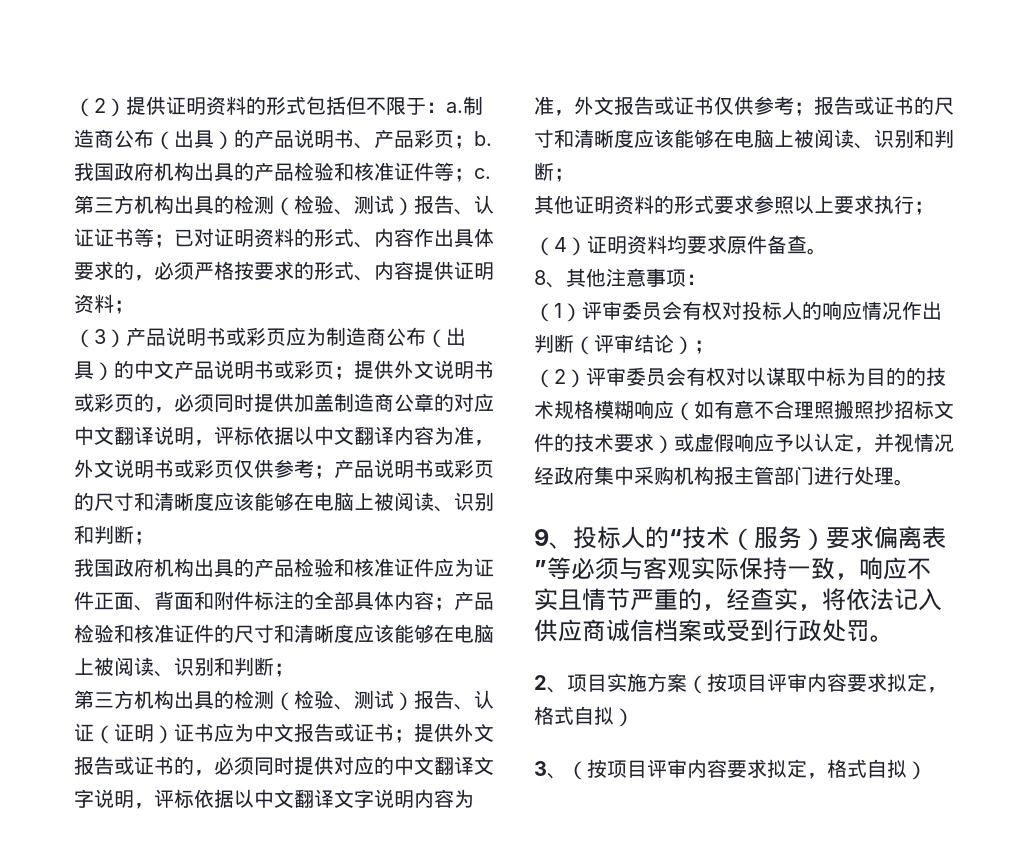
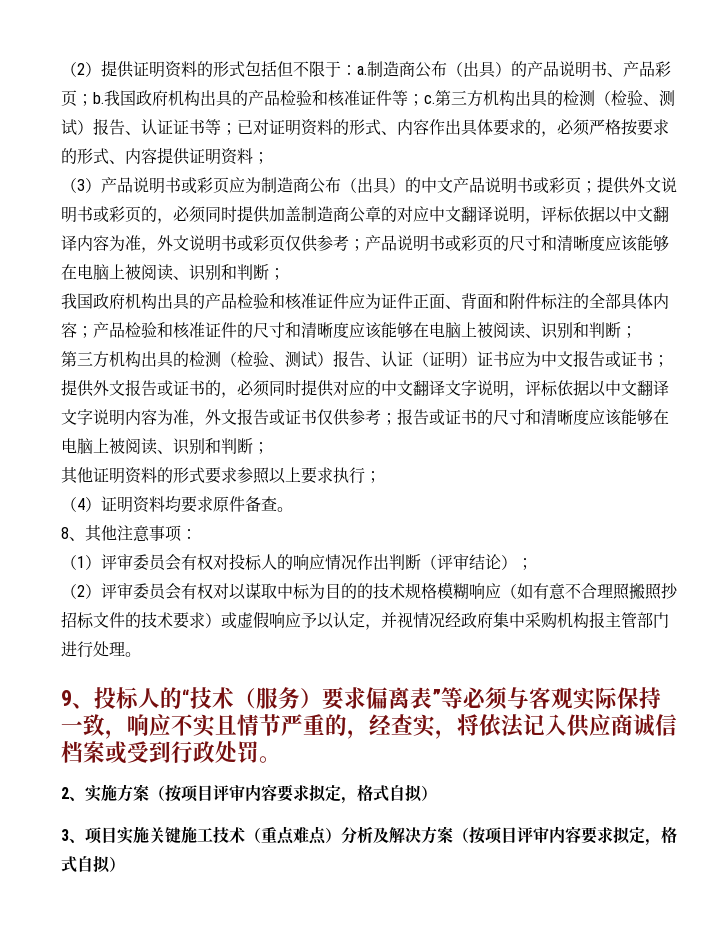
- 2、项目实施方案（按项目评审内容要求拟定，格式自拟）
+ 2、实施方案（按项目评审内容要求拟定，格式自拟）
- 3、（按项目评审内容要求拟定，格式自拟）
+ 3、项目实施关键施工技术（重点难点）分析及解决方案（按项目评审内容要求拟定，格式自拟）

